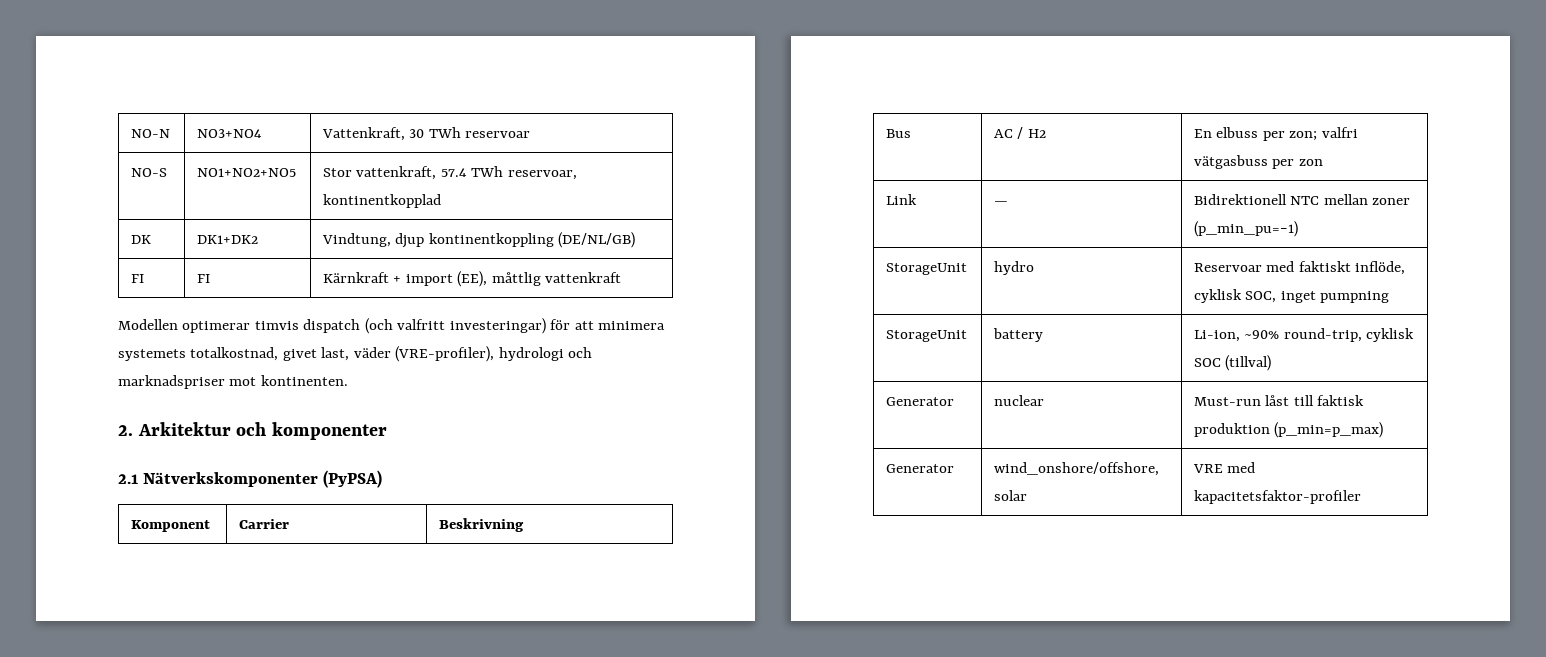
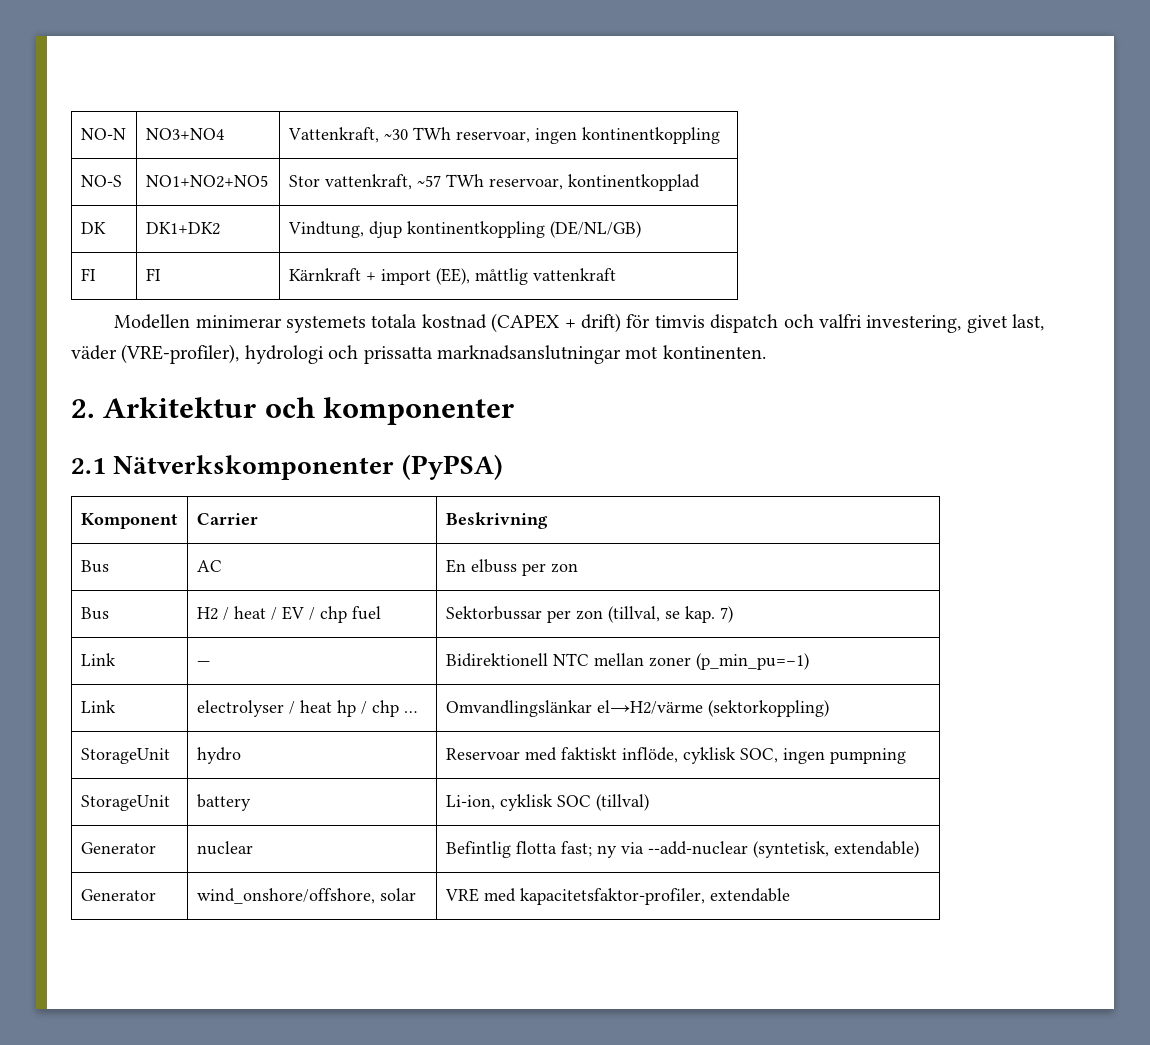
- NO-N | NO3+NO4 | Vattenkraft, 30 TWh reservoar
+ NO-N | NO3+NO4 | Vattenkraft, ~30 TWh reservoar, ingen kontinentkoppling
- NO-S | NO1+NO2+NO5 | Stor vattenkraft, 57.4 TWh reservoar, kontinentkopplad
+ NO-S | NO1+NO2+NO5 | Stor vattenkraft, ~57 TWh reservoar, kontinentkopplad
- Modellen optimerar timvis dispatch (och valfritt investeringar) för att minimera systemets totalkostnad, givet last, väder (VRE-profiler), hydrologi och marknadspriser mot kontinenten.
+ Modellen minimerar systemets totala kostnad (CAPEX + drift) för timvis dispatch och valfri investering, givet last, väder (VRE-profiler), hydrologi och prissatta marknadsanslutningar mot kontinenten.
- Bus | AC / H2 | En elbuss per zon; valfri vätgasbuss per zon
+ Bus | AC | En elbuss per zon
+ Bus | H2 / heat / EV / chp fuel | Sektorbussar per zon (tillval, se kap. 7)
+ Link | electrolyser / heat hp / chp … | Omvandlingslänkar el→H2/värme (sektorkoppling)
- StorageUnit | hydro | Reservoar med faktiskt inflöde, cyklisk SOC, inget pumpning
+ StorageUnit | hydro | Reservoar med faktiskt inflöde, cyklisk SOC, ingen pumpning
- StorageUnit | battery | Li-ion, ~90% round-trip, cyklisk SOC (tillval)
+ StorageUnit | battery | Li-ion, cyklisk SOC (tillval)
- Generator | nuclear | Must-run låst till faktisk produktion (p_min=p_max)
+ Generator | nuclear | Befintlig flotta fast; ny via --add-nuclear (syntetisk, extendable)
- Generator | wind_onshore/offshore, solar | VRE med kapacitetsfaktor-profiler
+ Generator | wind_onshore/offshore, solar | VRE med kapacitetsfaktor-profiler, extendable

